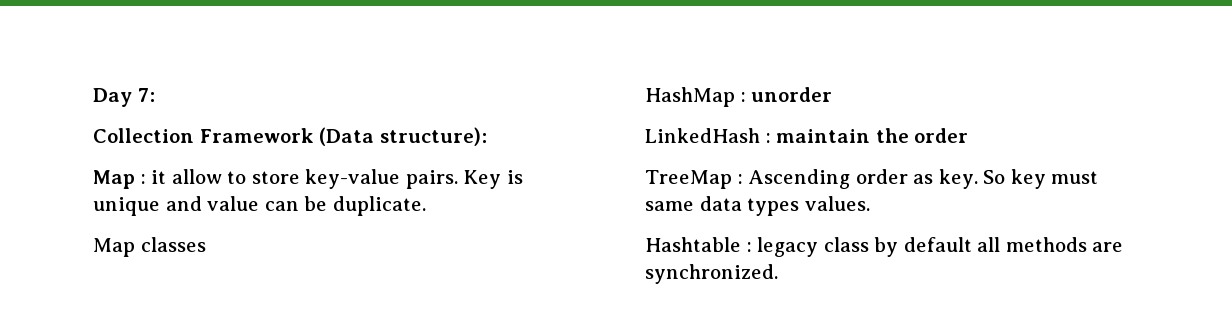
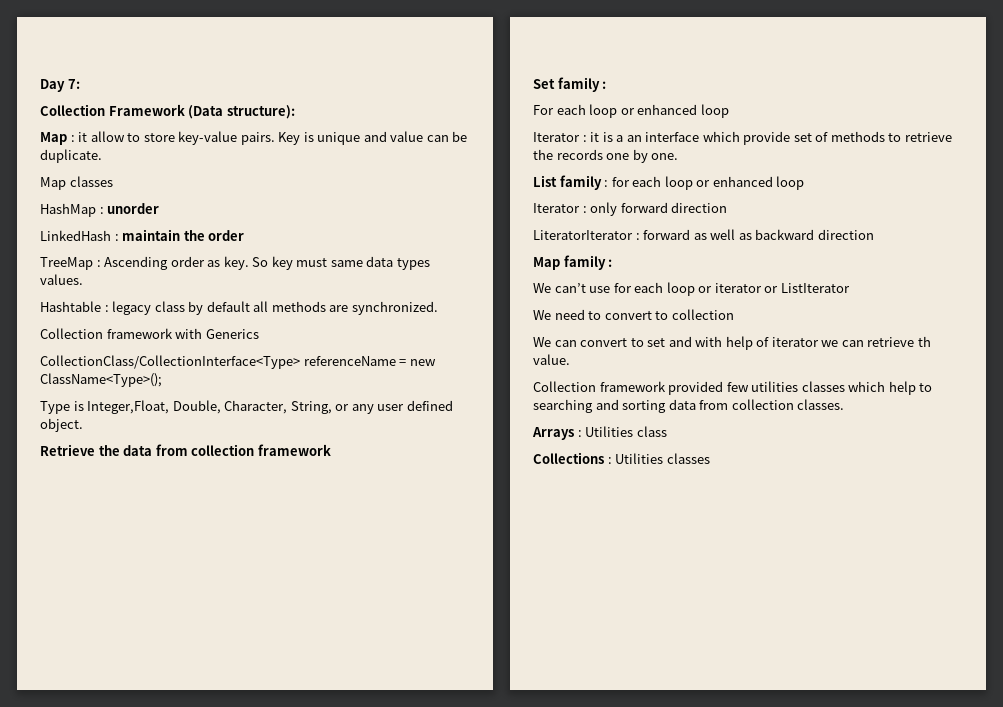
+ Collection framework with Generics
+ CollectionClass/CollectionInterface<Type> referenceName = new ClassName<Type>();
+ Type is Integer,Float, Double, Character, String, or any user defined object.
+ Retrieve the data from collection framework
+ Set family :
+ For each loop or enhanced loop
+ Iterator : it is a an interface which provide set of methods to retrieve the records one by one.
+ List family : for each loop or enhanced loop
+ Iterator : only forward direction
+ LiteratorIterator : forward as well as backward direction
+ Map family :
+ We can’t use for each loop or iterator or ListIterator
+ We need to convert to collection
+ We can convert to set and with help of iterator we can retrieve th value.
+ Collection framework provided few utilities classes which help to searching and sorting data from collection classes.
+ Arrays : Utilities class
+ Collections : Utilities classes

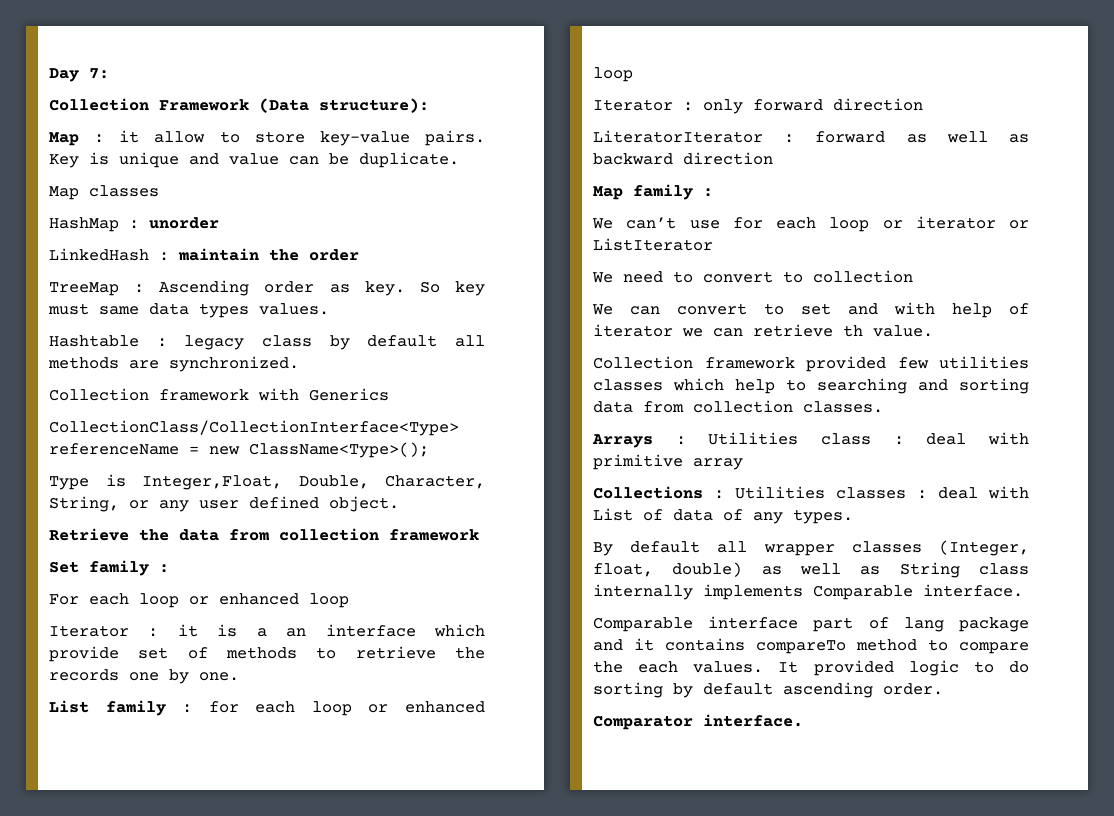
- Arrays : Utilities class
+ Arrays : Utilities class : deal with primitive array
- Collections : Utilities classes
+ Collections : Utilities classes : deal with List of data of any types.
+ By default all wrapper classes (Integer, float, double) as well as String class internally implements Comparable interface.
+ Comparable interface part of lang package and it contains compareTo method to compare the each values. It provided logic to do sorting by default ascending order.
+ Comparator interface.

